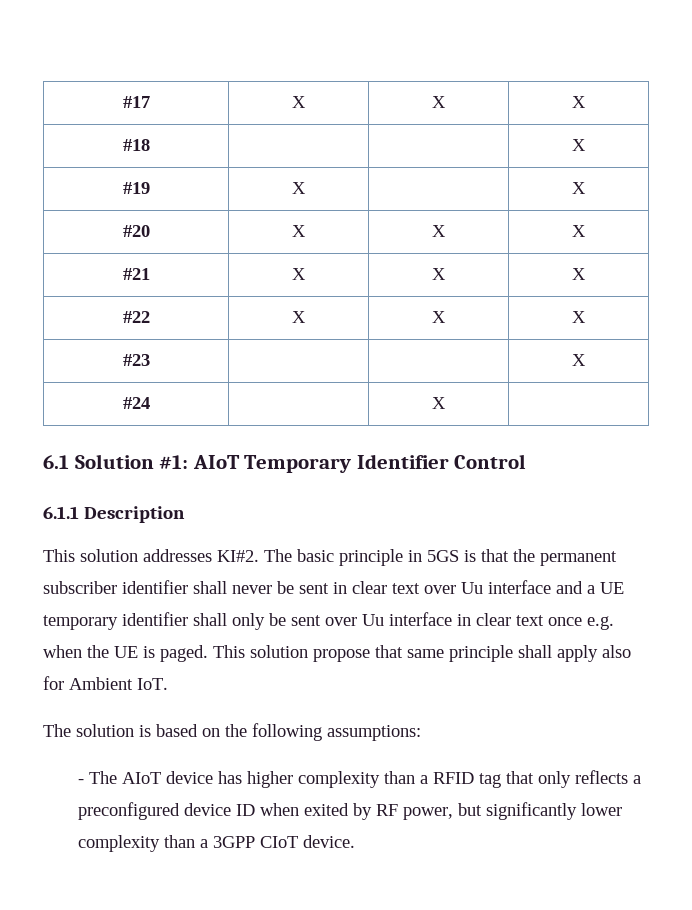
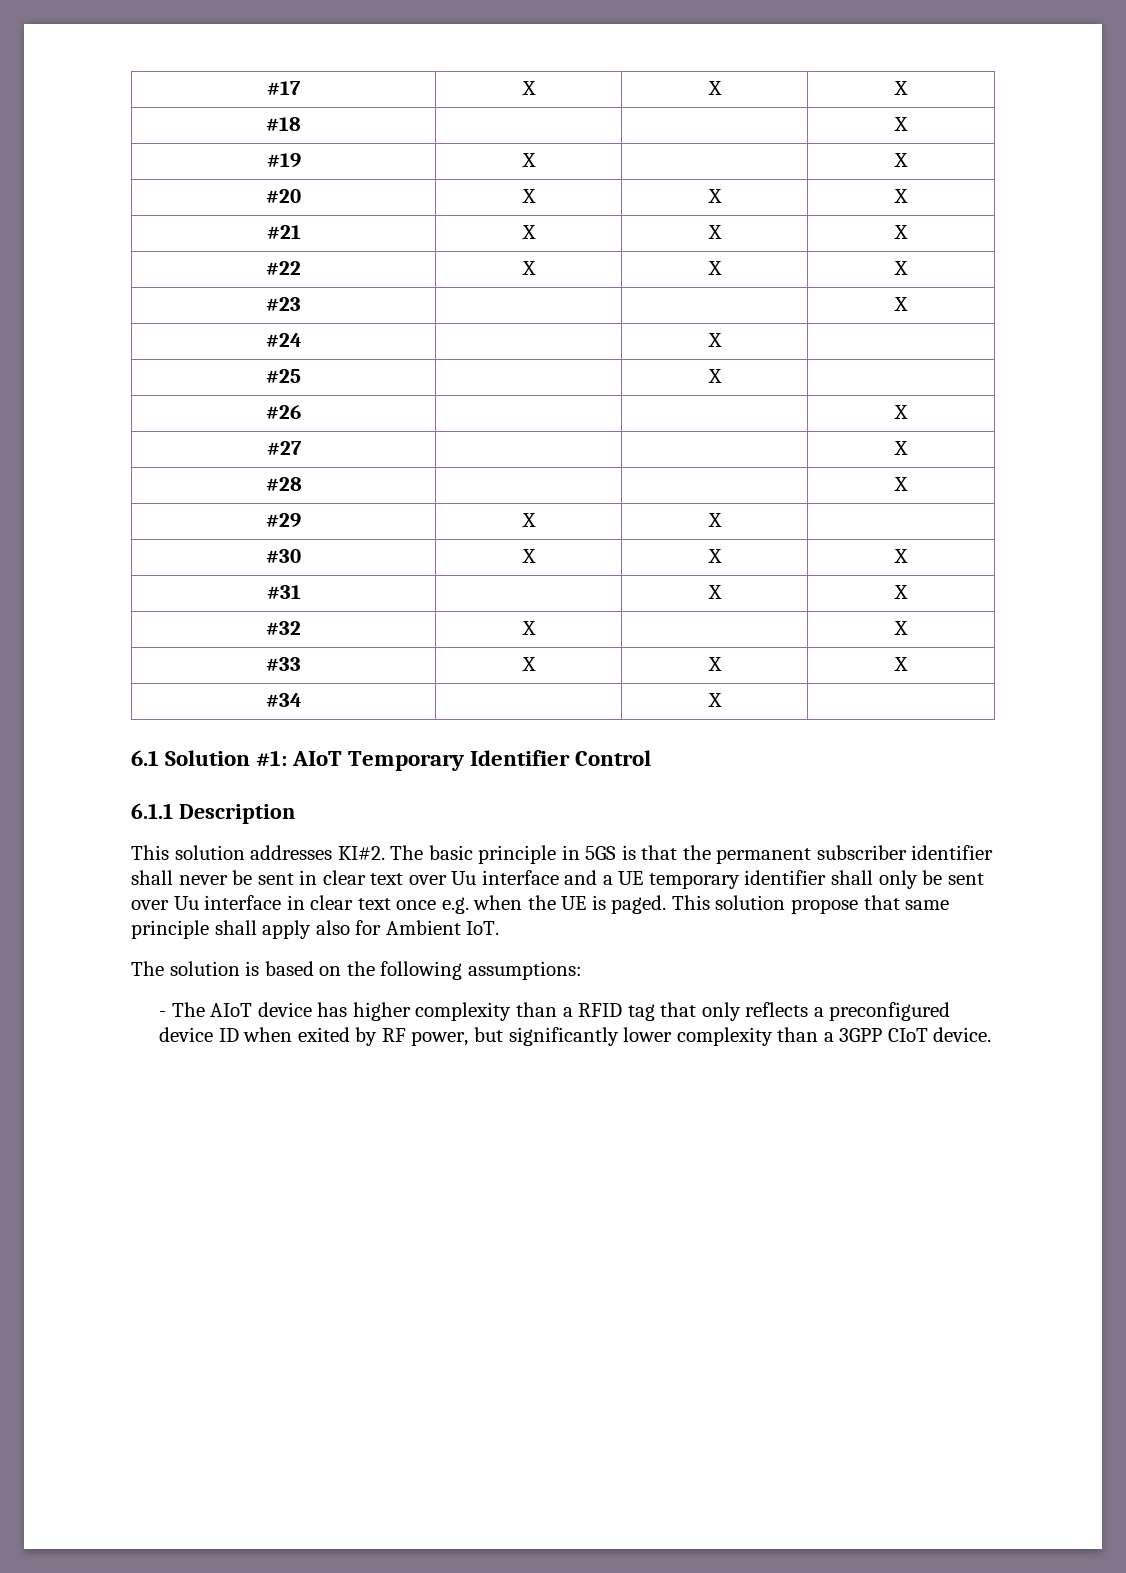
+ #25 | | X |
+ #26 | | | X
+ #27 | | | X
+ #28 | | | X
+ #29 | X | X |
+ #30 | X | X | X
+ #31 | | X | X
+ #32 | X | | X
+ #33 | X | X | X
+ #34 | | X |

